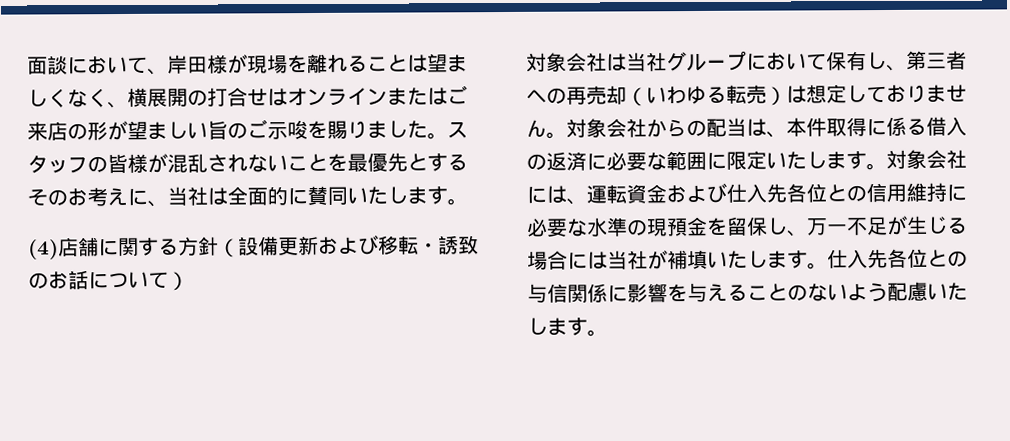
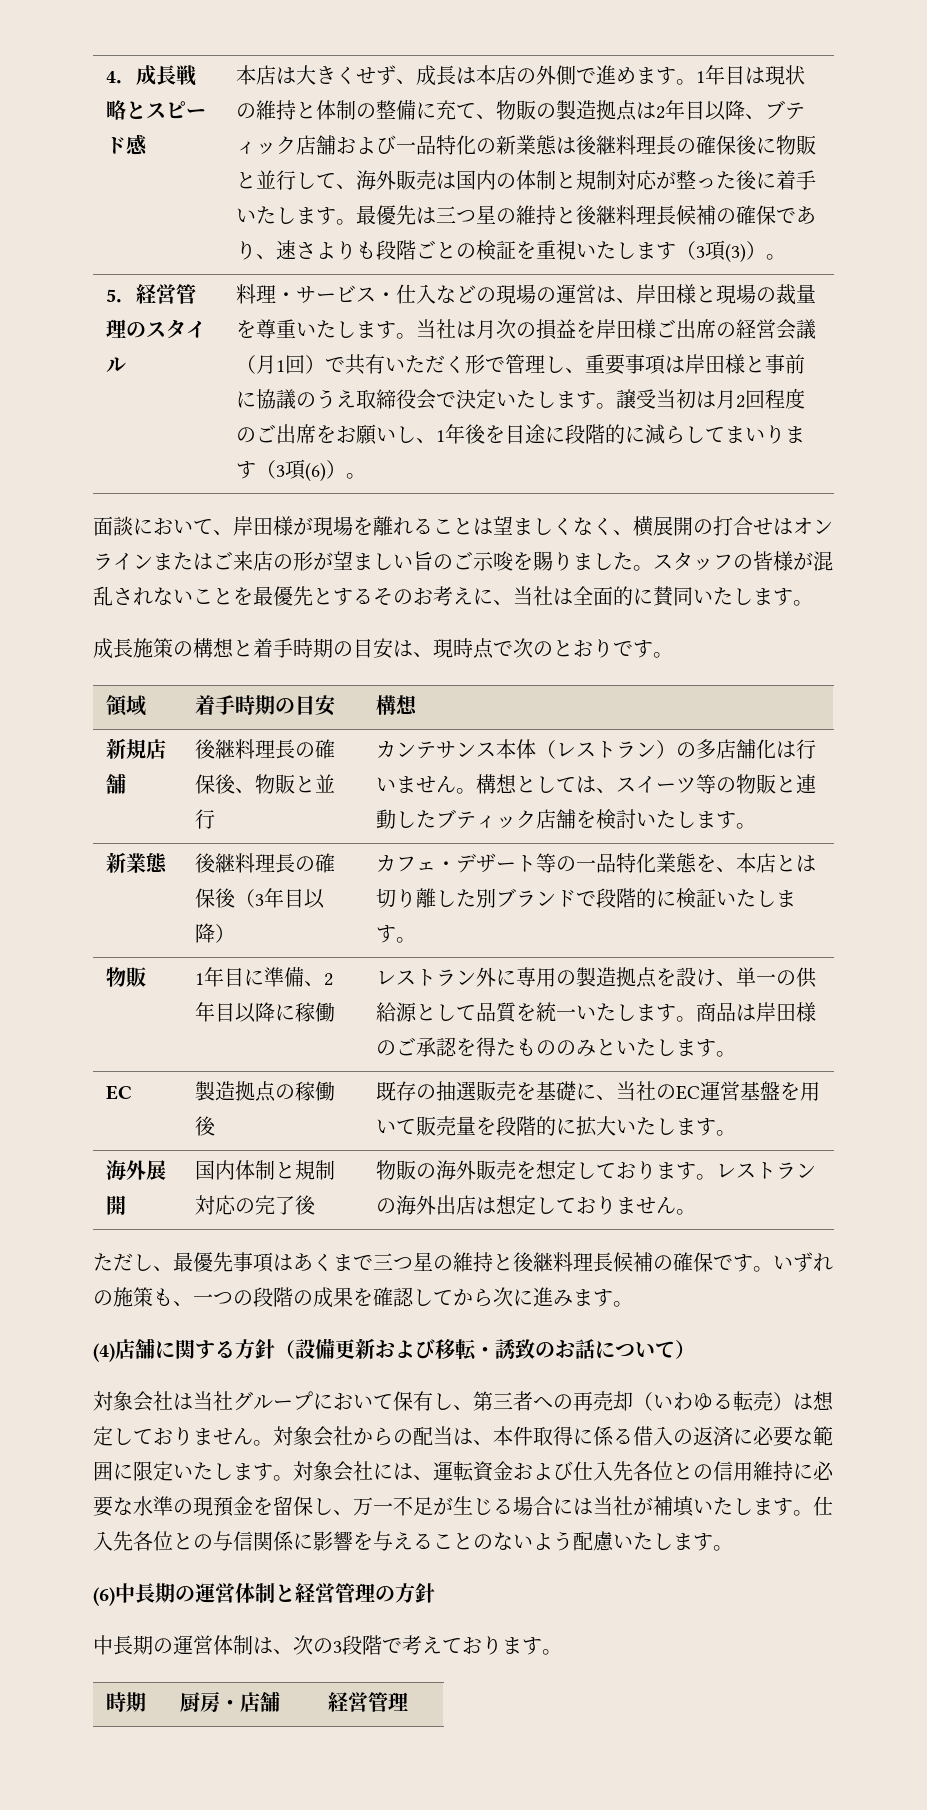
+ 4．成長戦略とスピード感 | 本店は大きくせず、成長は本店の外側で進めます。1年目は現状の維持と体制の整備に充て、物販の製造拠点は2年目以降、ブティック店舗および一品特化の新業態は後継料理長の確保後に物販と並行して、海外販売は国内の体制と規制対応が整った後に着手いたします。最優先は三つ星の維持と後継料理長候補の確保であり、速さよりも段階ごとの検証を重視いたします（3項(3)）。
+ 5．経営管理のスタイル | 料理・サービス・仕入などの現場の運営は、岸田様と現場の裁量を尊重いたします。当社は月次の損益を岸田様ご出席の経営会議（月1回）で共有いただく形で管理し、重要事項は岸田様と事前に協議のうえ取締役会で決定いたします。譲受当初は月2回程度のご出席をお願いし、1年後を目途に段階的に減らしてまいります（3項(6)）。
+ 成長施策の構想と着手時期の目安は、現時点で次のとおりです。
+ 領域 | 着手時期の目安 | 構想
+ 新規店舗 | 後継料理長の確保後、物販と並行 | カンテサンス本体（レストラン）の多店舗化は行いません。構想としては、スイーツ等の物販と連動したブティック店舗を検討いたします。
+ 新業態 | 後継料理長の確保後（3年目以降） | カフェ・デザート等の一品特化業態を、本店とは切り離した別ブランドで段階的に検証いたします。
+ 物販 | 1年目に準備、2年目以降に稼働 | レストラン外に専用の製造拠点を設け、単一の供給源として品質を統一いたします。商品は岸田様のご承認を得たもののみといたします。
+ EC | 製造拠点の稼働後 | 既存の抽選販売を基礎に、当社のEC運営基盤を用いて販売量を段階的に拡大いたします。
+ 海外展開 | 国内体制と規制対応の完了後 | 物販の海外販売を想定しております。レストランの海外出店は想定しておりません。
+ ただし、最優先事項はあくまで三つ星の維持と後継料理長候補の確保です。いずれの施策も、一つの段階の成果を確認してから次に進みます。
+ (6)中長期の運営体制と経営管理の方針
+ 中長期の運営体制は、次の3段階で考えております。
+ 時期 | 厨房・店舗 | 経営管理

